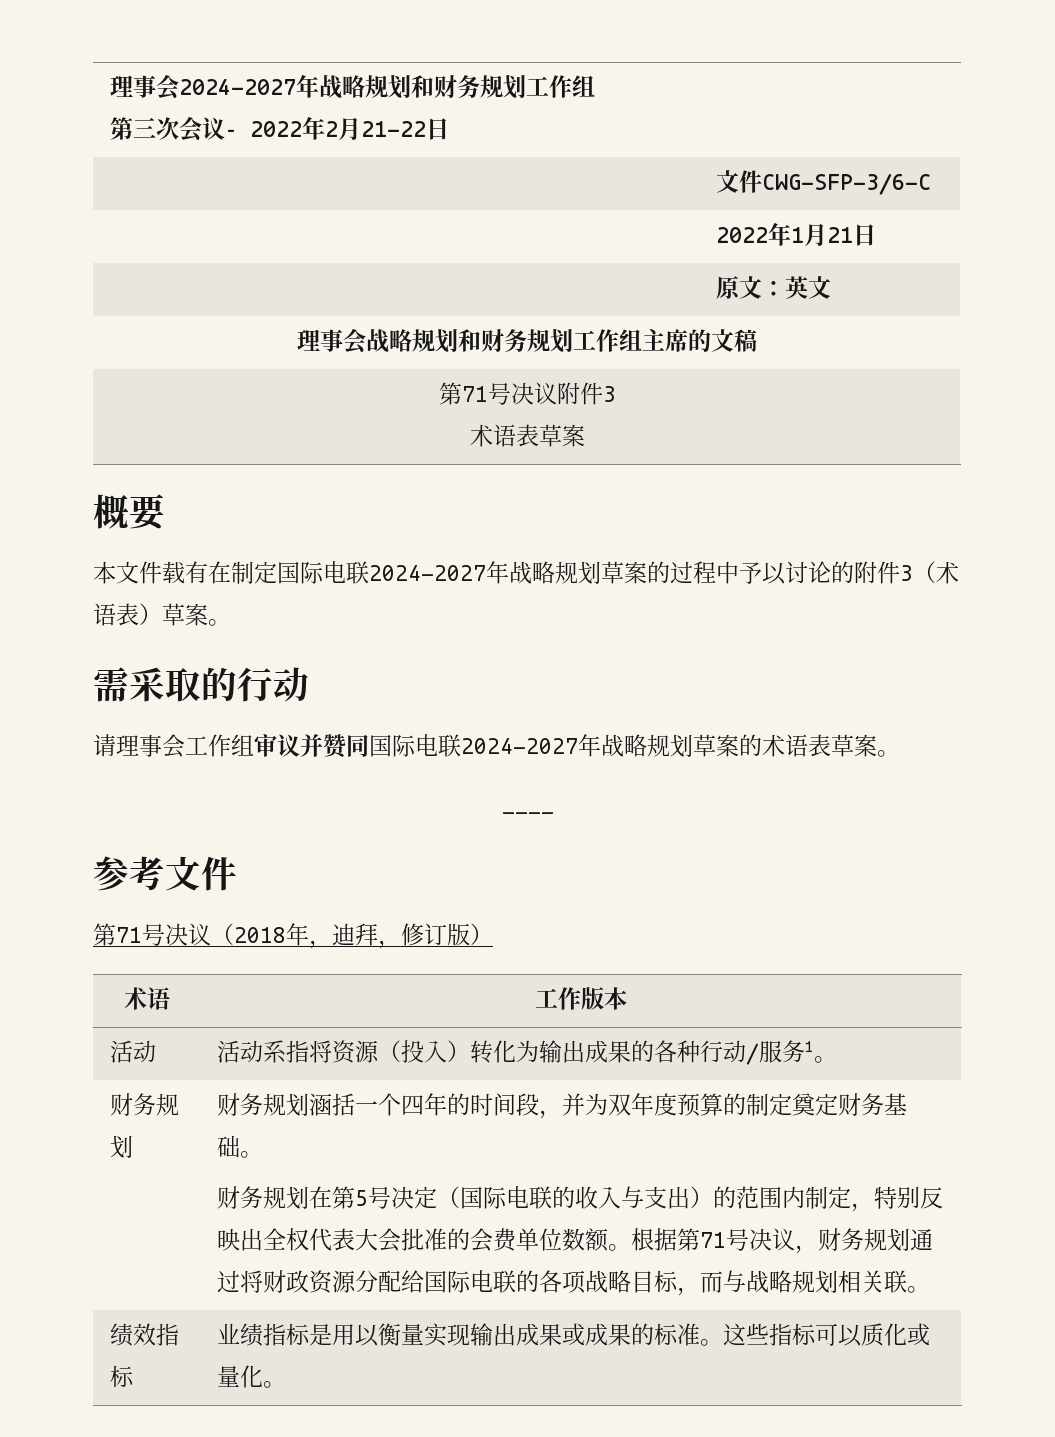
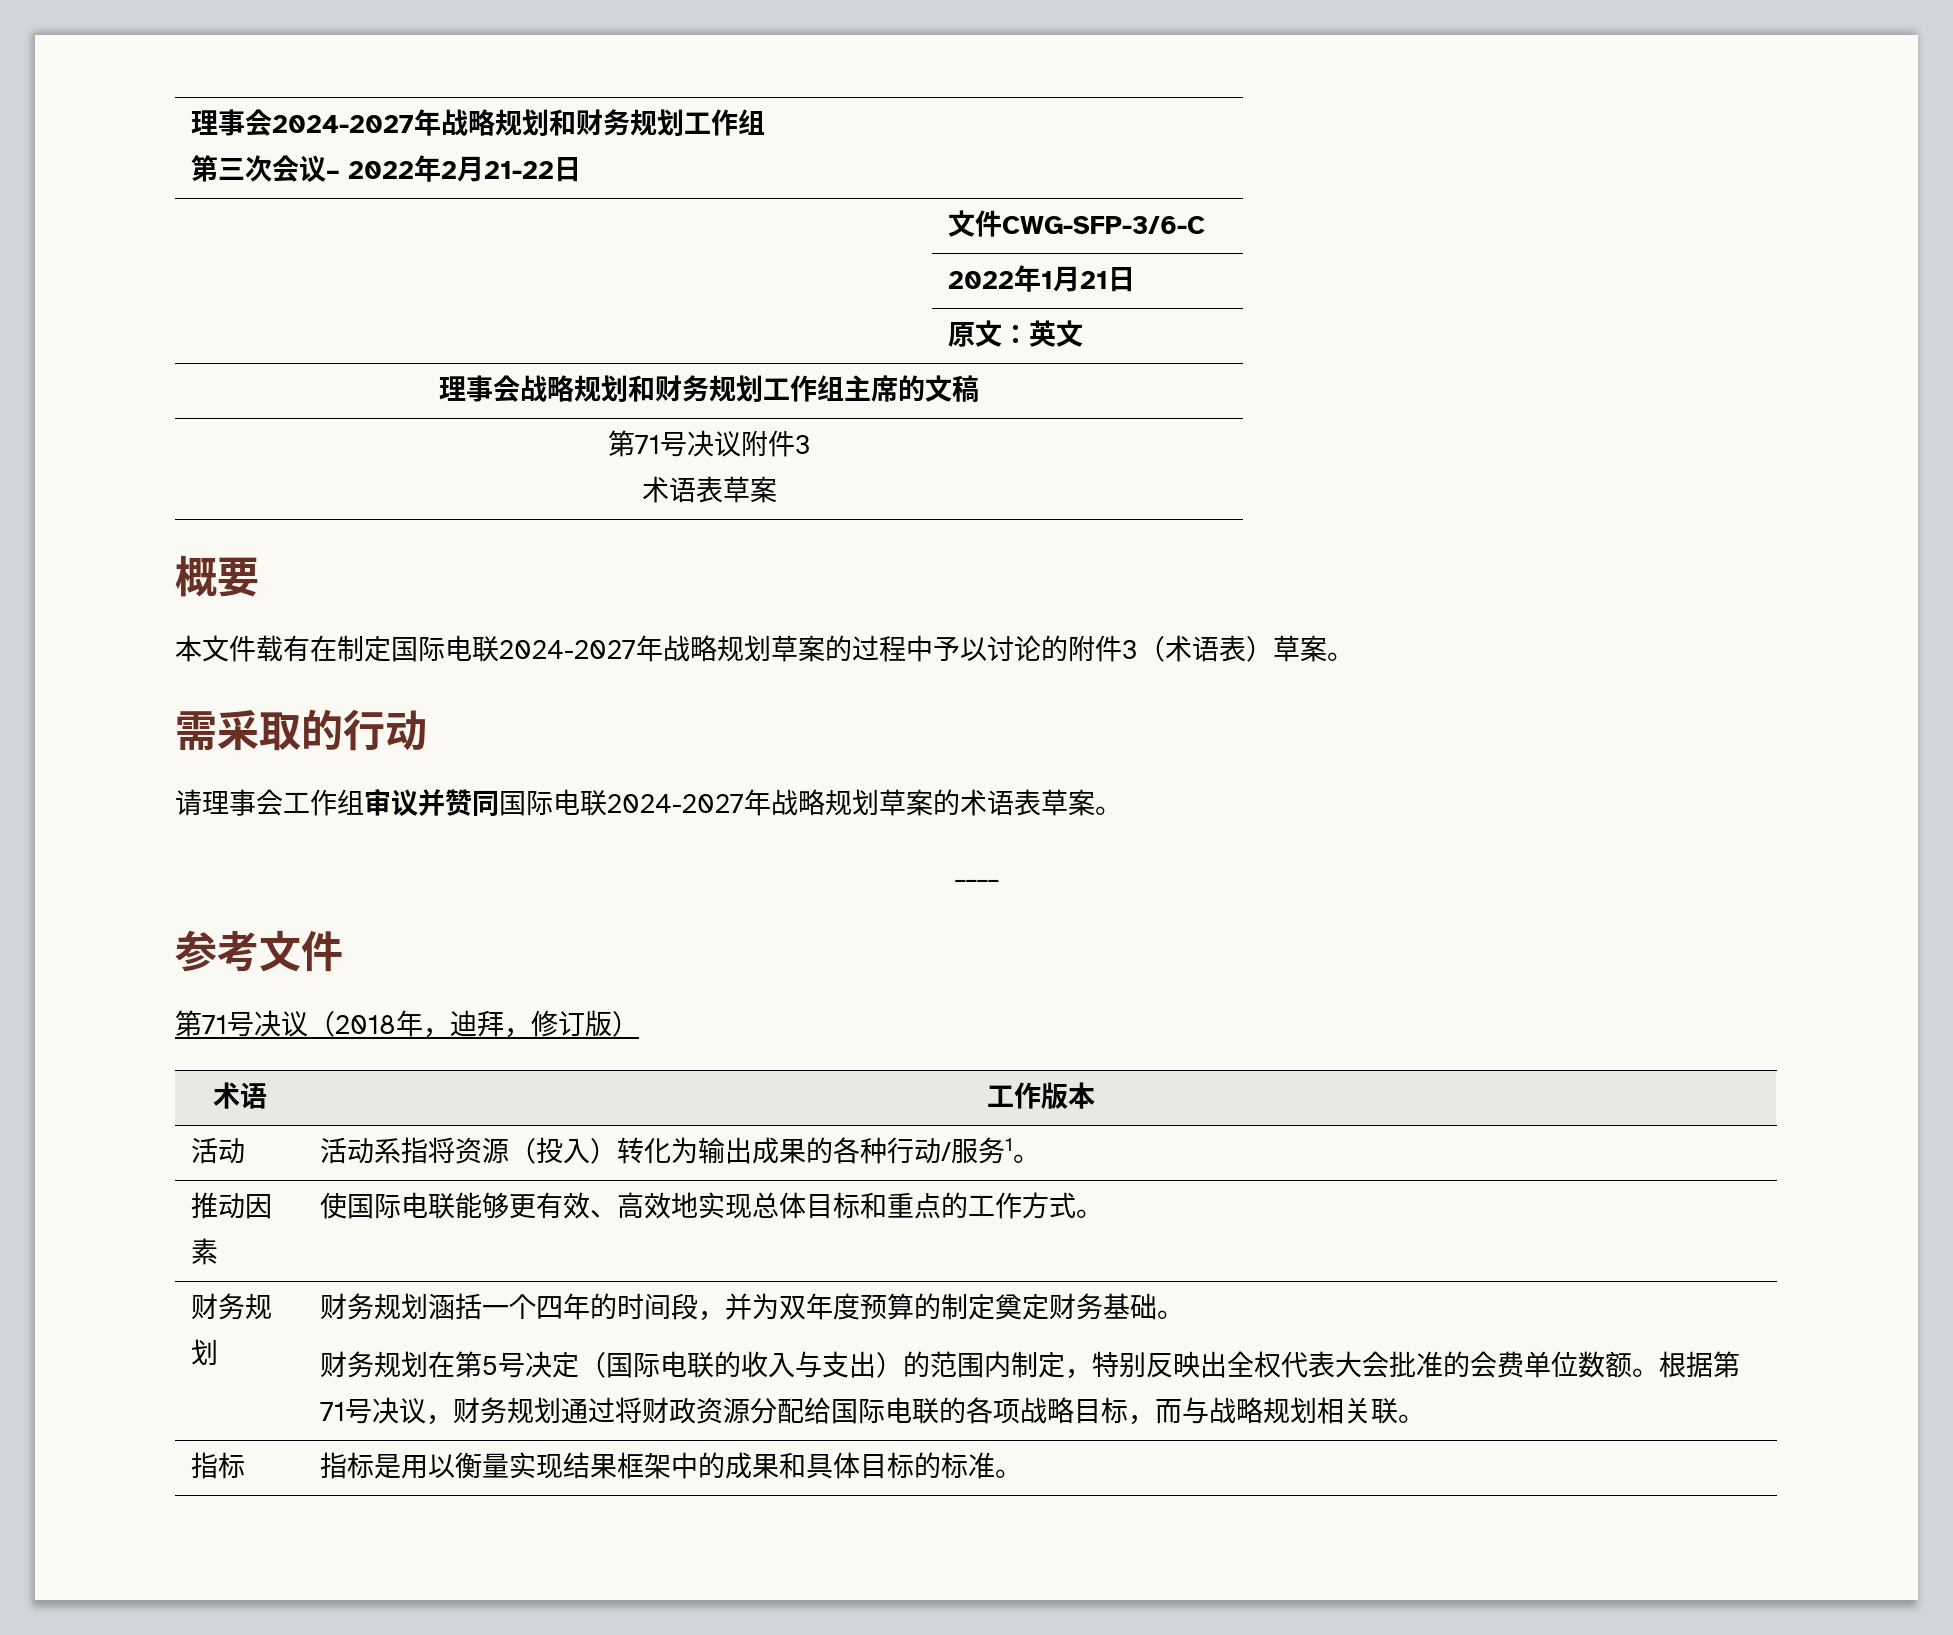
+ 推动因素 | 使国际电联能够更有效、高效地实现总体目标和重点的工作方式。
- 绩效指标 | 业绩指标是用以衡量实现输出成果或成果的标准。这些指标可以质化或量化。
+ 指标 | 指标是用以衡量实现结果框架中的成果和具体目标的标准。

